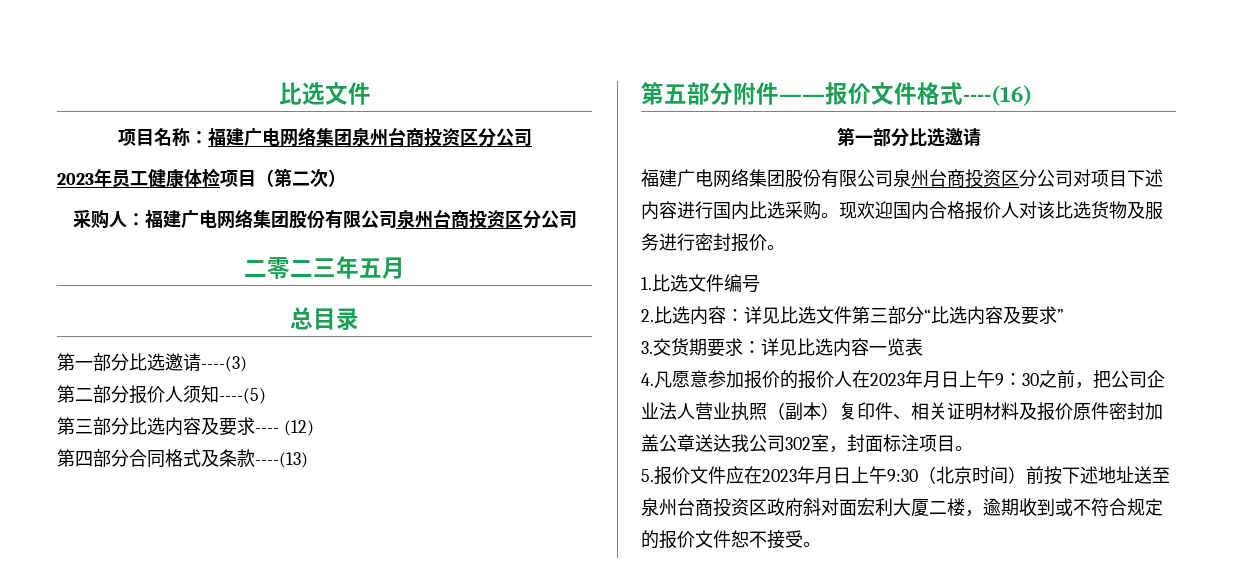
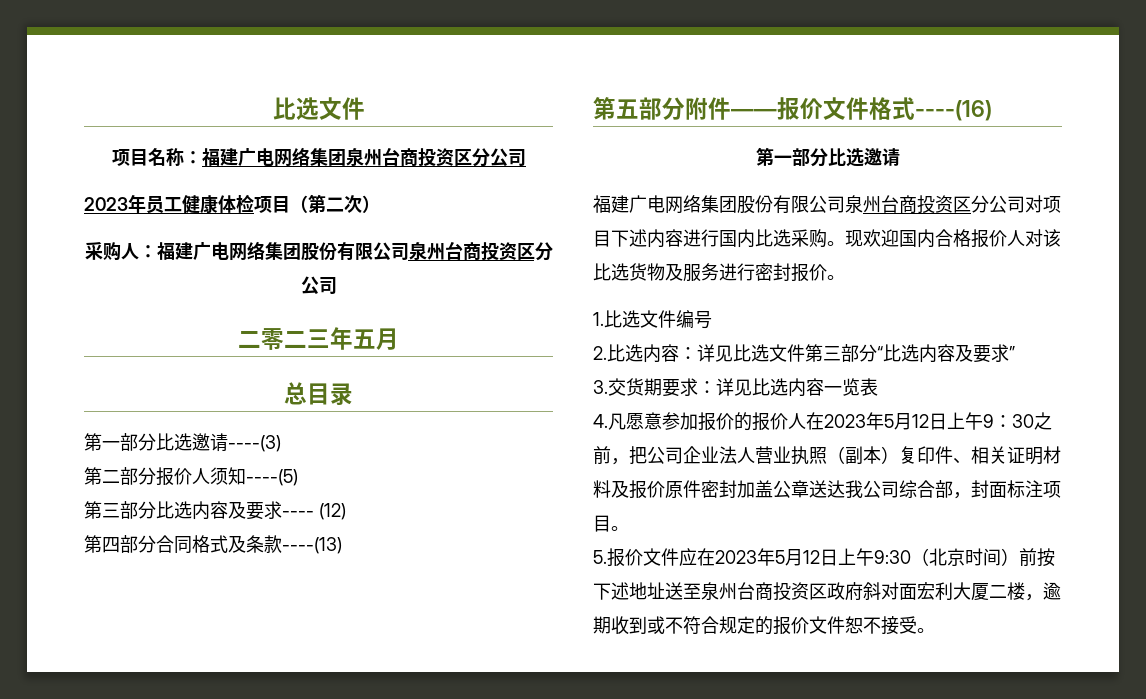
- 4.凡愿意参加报价的报价人在2023年月日上午9：30之前，把公司企业法人营业执照（副本）复印件、相关证明材料及报价原件密封加盖公章送达我公司302室，封面标注项目。
+ 4.凡愿意参加报价的报价人在2023年5月12日上午9：30之前，把公司企业法人营业执照（副本）复印件、相关证明材料及报价原件密封加盖公章送达我公司综合部，封面标注项目。
- 5.报价文件应在2023年月日上午9:30（北京时间）前按下述地址送至泉州台商投资区政府斜对面宏利大厦二楼，逾期收到或不符合规定的报价文件恕不接受。
+ 5.报价文件应在2023年5月12日上午9:30（北京时间）前按下述地址送至泉州台商投资区政府斜对面宏利大厦二楼，逾期收到或不符合规定的报价文件恕不接受。

